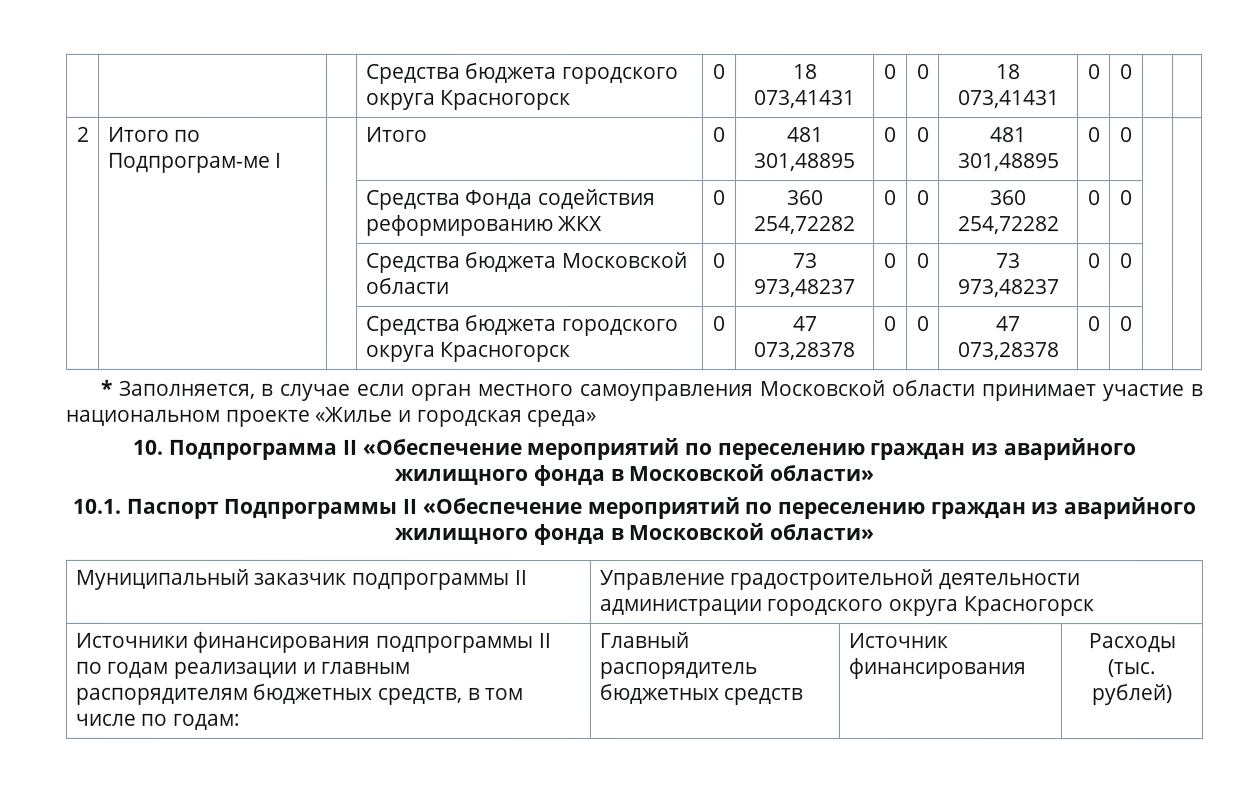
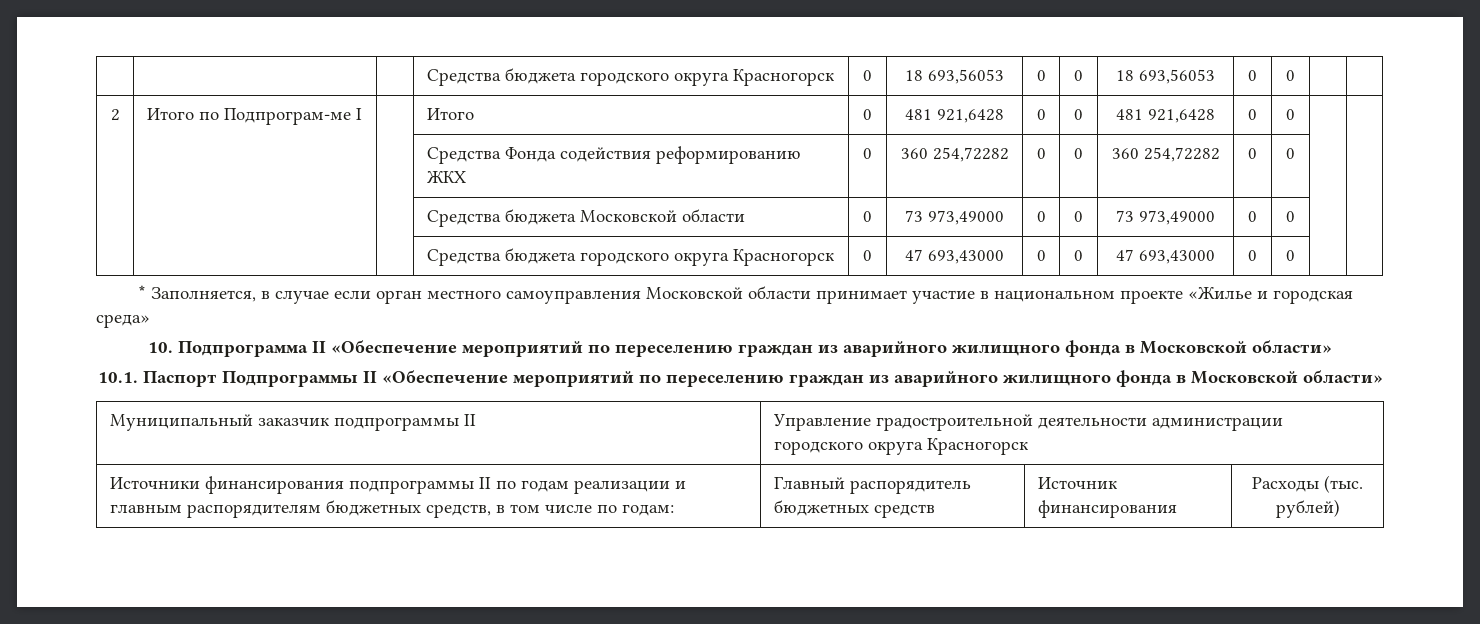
- | | | Средства бюджета городского округа Красногорск | 0 | 18 073,41431 | 0 | 0 | 18 073,41431 | 0 | 0 | |
+ | | | Средства бюджета городского округа Красногорск | 0 | 18 693,56053 | 0 | 0 | 18 693,56053 | 0 | 0 | |
- 2 | Итого по Подпрограм-ме I | | Итого | 0 | 481 301,48895 | 0 | 0 | 481 301,48895 | 0 | 0 | |
+ 2 | Итого по Подпрограм-ме I | | Итого | 0 | 481 921,6428 | 0 | 0 | 481 921,6428 | 0 | 0 | |
- | | | Средства бюджета Московской области | 0 | 73 973,48237 | 0 | 0 | 73 973,48237 | 0 | 0 | |
+ | | | Средства бюджета Московской области | 0 | 73 973,49000 | 0 | 0 | 73 973,49000 | 0 | 0 | |
- | | | Средства бюджета городского округа Красногорск | 0 | 47 073,28378 | 0 | 0 | 47 073,28378 | 0 | 0 | |
+ | | | Средства бюджета городского округа Красногорск | 0 | 47 693,43000 | 0 | 0 | 47 693,43000 | 0 | 0 | |

